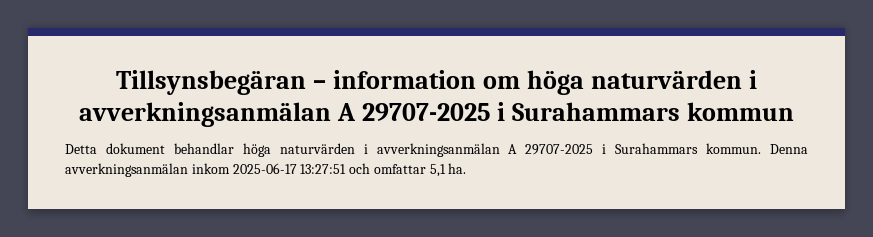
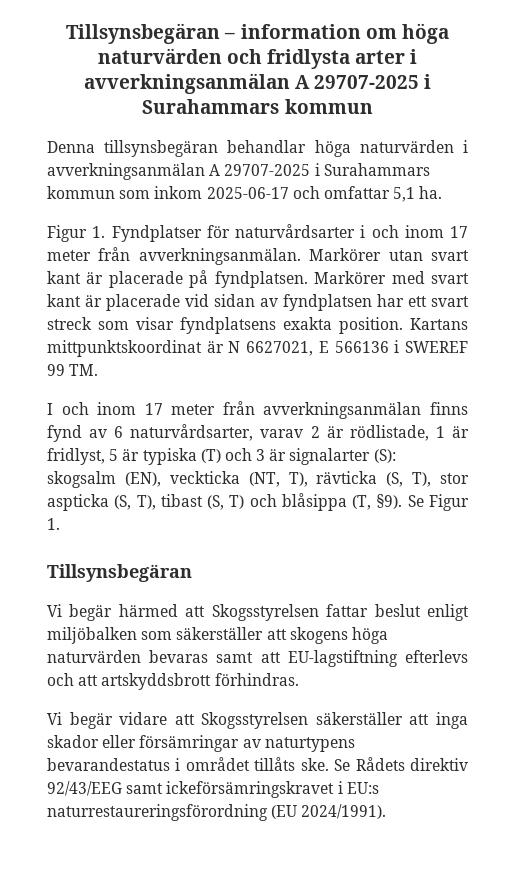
- Tillsynsbegäran – information om höga naturvärden i avverkningsanmälan A 29707-2025 i Surahammars kommun
- Detta dokument behandlar höga naturvärden i avverkningsanmälan A 29707-2025 i Surahammars kommun. Denna avverkningsanmälan inkom 2025-06-17 13:27:51 och omfattar 5,1 ha.
+ Tillsynsbegäran – information om höga naturvärden och fridlysta arter i avverkningsanmälan A 29707-2025 i Surahammars kommun
+ Denna tillsynsbegäran behandlar höga naturvärden i avverkningsanmälan A 29707-2025 i Surahammars kommun som inkom 2025-06-17 och omfattar 5,1 ha.
+ Figur 1. Fyndplatser för naturvårdsarter i och inom 17 meter från avverkningsanmälan. Markörer utan svart kant är placerade på fyndplatsen. Markörer med svart kant är placerade vid sidan av fyndplatsen har ett svart streck som visar fyndplatsens exakta position. Kartans mittpunktskoordinat är N 6627021, E 566136 i SWEREF 99 TM.
+ I och inom 17 meter från avverkningsanmälan finns fynd av 6 naturvårdsarter, varav 2 är rödlistade, 1 är fridlyst, 5 är typiska (T) och 3 är signalarter (S): skogsalm (EN), veckticka (NT, T), rävticka (S, T), stor aspticka (S, T), tibast (S, T) och blåsippa (T, §9). Se Figur 1.
+ Tillsynsbegäran
+ Vi begär härmed att Skogsstyrelsen fattar beslut enligt miljöbalken som säkerställer att skogens höga naturvärden bevaras samt att EU-lagstiftning efterlevs och att artskyddsbrott förhindras.
+ Vi begär vidare att Skogsstyrelsen säkerställer att inga skador eller försämringar av naturtypens bevarandestatus i området tillåts ske. Se Rådets direktiv 92/43/EEG samt ickeförsämringskravet i EU:s naturrestaureringsförordning (EU 2024/1991).

